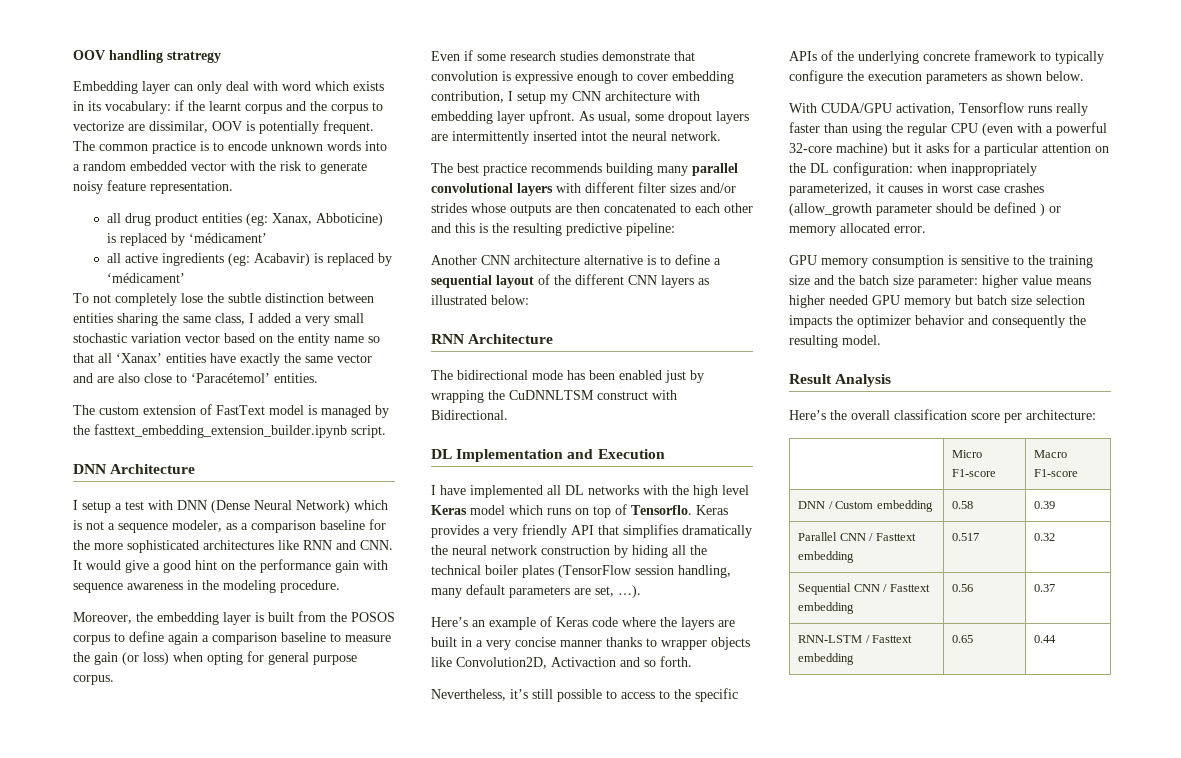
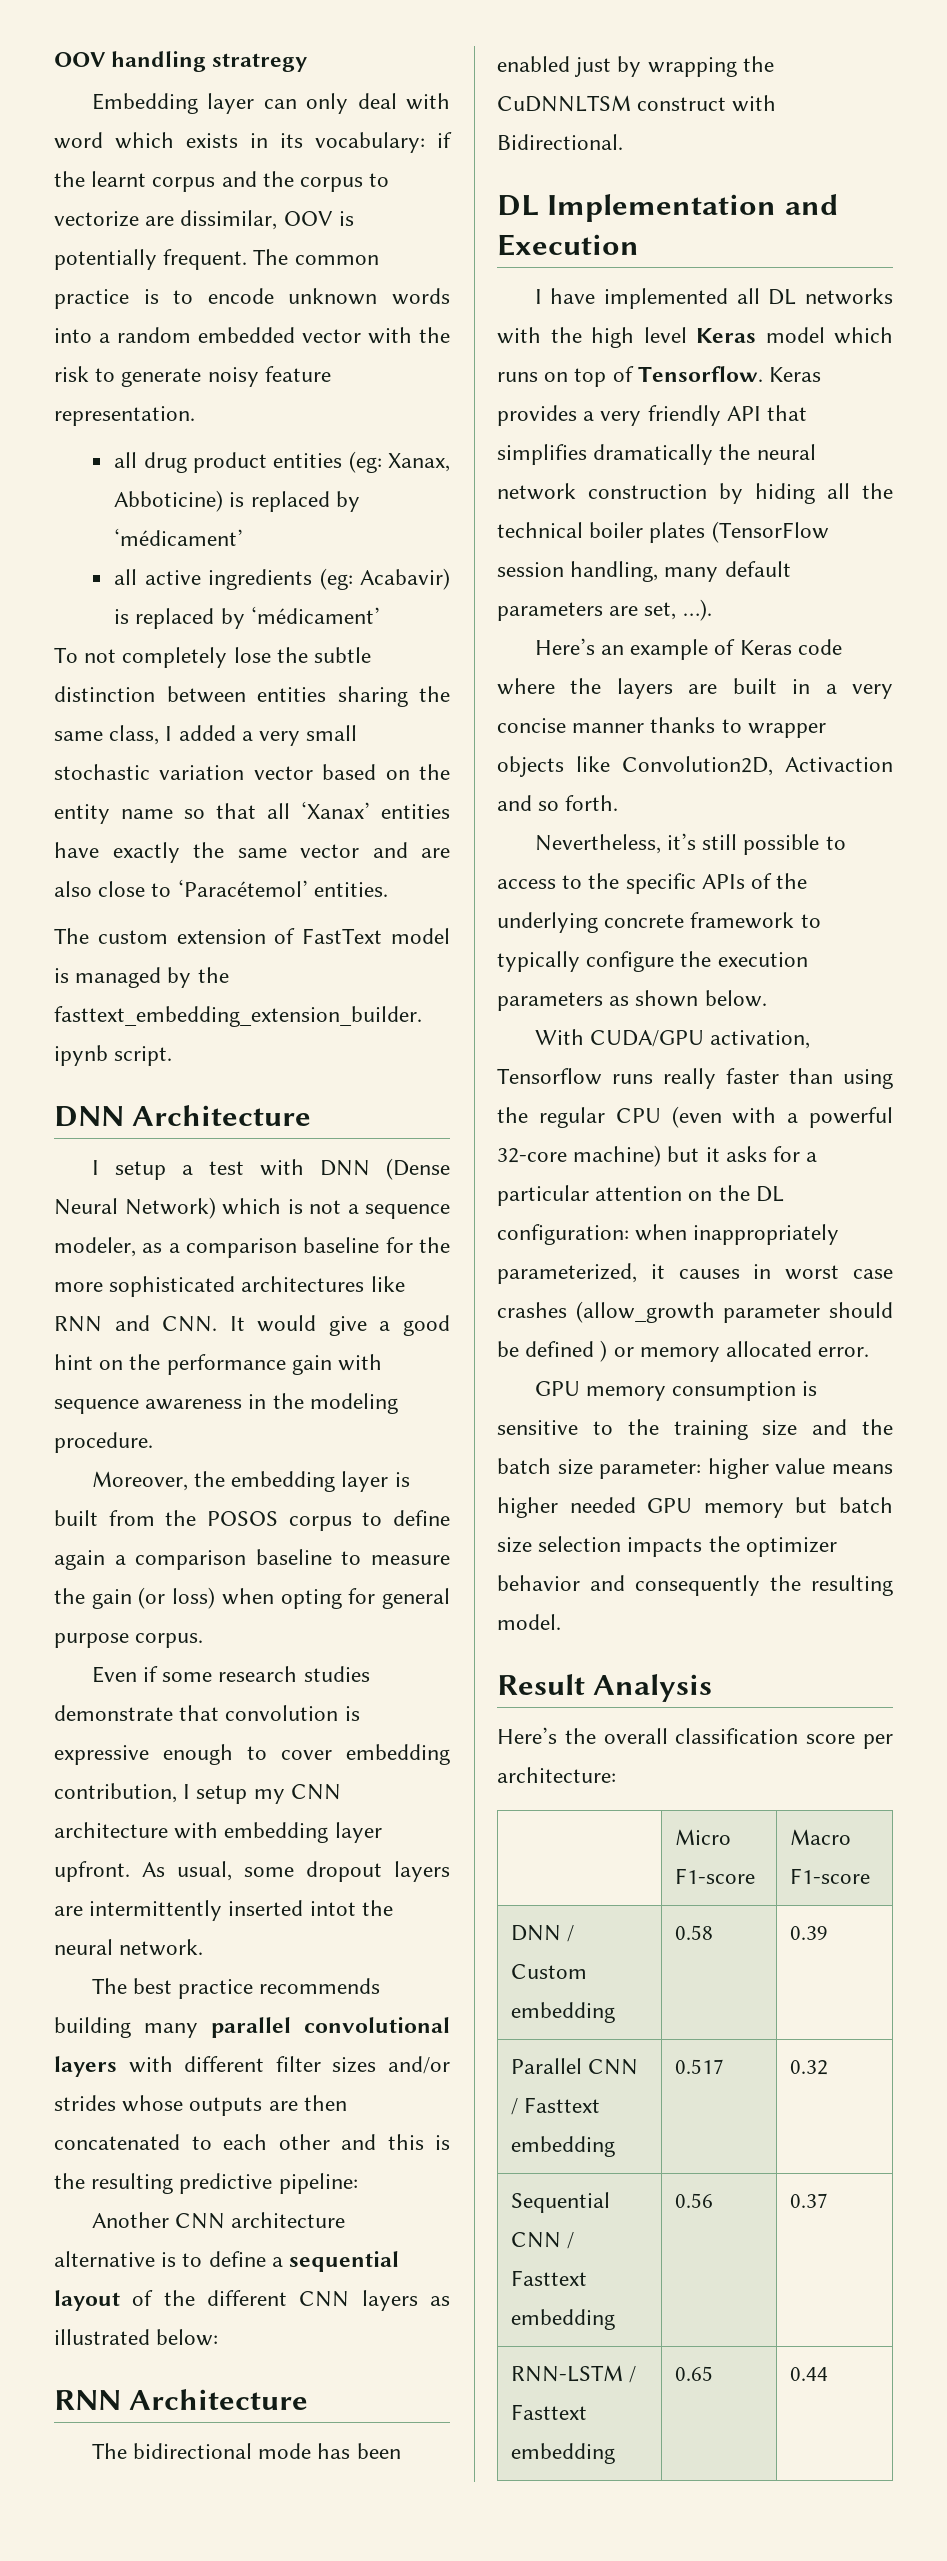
- I have implemented all DL networks with the high level Keras model which runs on top of Tensorflo.
+ I have implemented all DL networks with the high level Keras model which runs on top of Tensorflow.

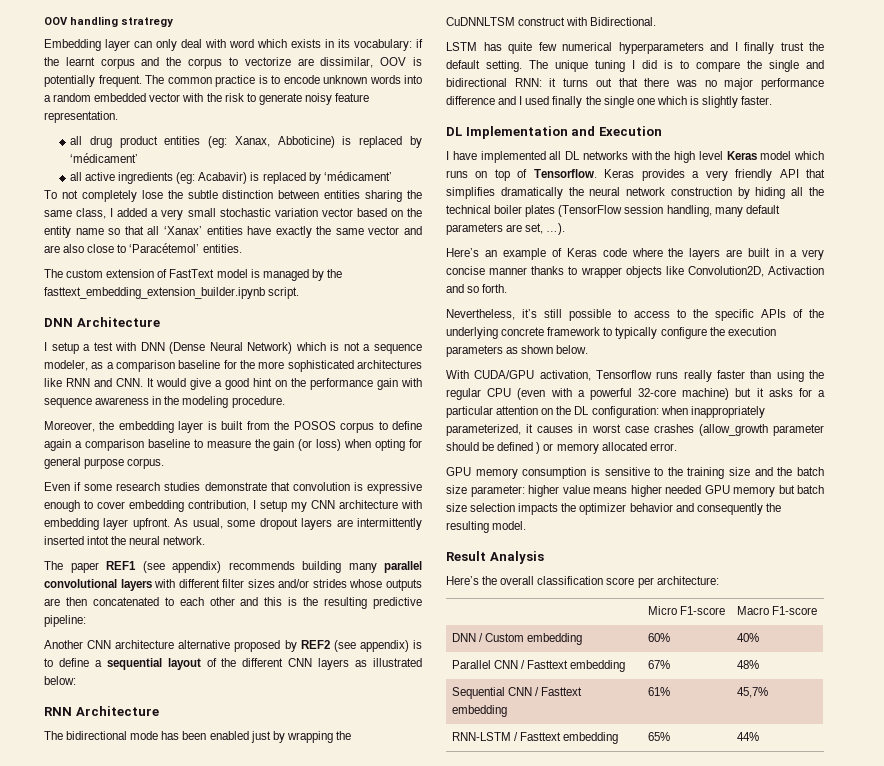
- The best practice recommends building many parallel convolutional layers with different filter sizes and/or strides whose outputs are then concatenated to each other and this is the resulting predictive pipeline:
+ The paper REF1 (see appendix) recommends building many parallel convolutional layers with different filter sizes and/or strides whose outputs are then concatenated to each other and this is the resulting predictive pipeline:
- Another CNN architecture alternative is to define a sequential layout of the different CNN layers as illustrated below:
+ Another CNN architecture alternative proposed by REF2 (see appendix) is to define a sequential layout of the different CNN layers as illustrated below:
+ LSTM has quite few numerical hyperparameters and I finally trust the default setting. The unique tuning I did is to compare the single and bidirectional RNN: it turns out that there was no major performance difference and I used finally the single one which is slightly faster.
- DNN / Custom embedding | 0.58 | 0.39
+ DNN / Custom embedding | 60% | 40%
- Parallel CNN / Fasttext embedding | 0.517 | 0.32
+ Parallel CNN / Fasttext embedding | 67% | 48%
- Sequential CNN / Fasttext embedding | 0.56 | 0.37
+ Sequential CNN / Fasttext embedding | 61% | 45,7%
- RNN-LSTM / Fasttext embedding | 0.65 | 0.44
+ RNN-LSTM / Fasttext embedding | 65% | 44%

